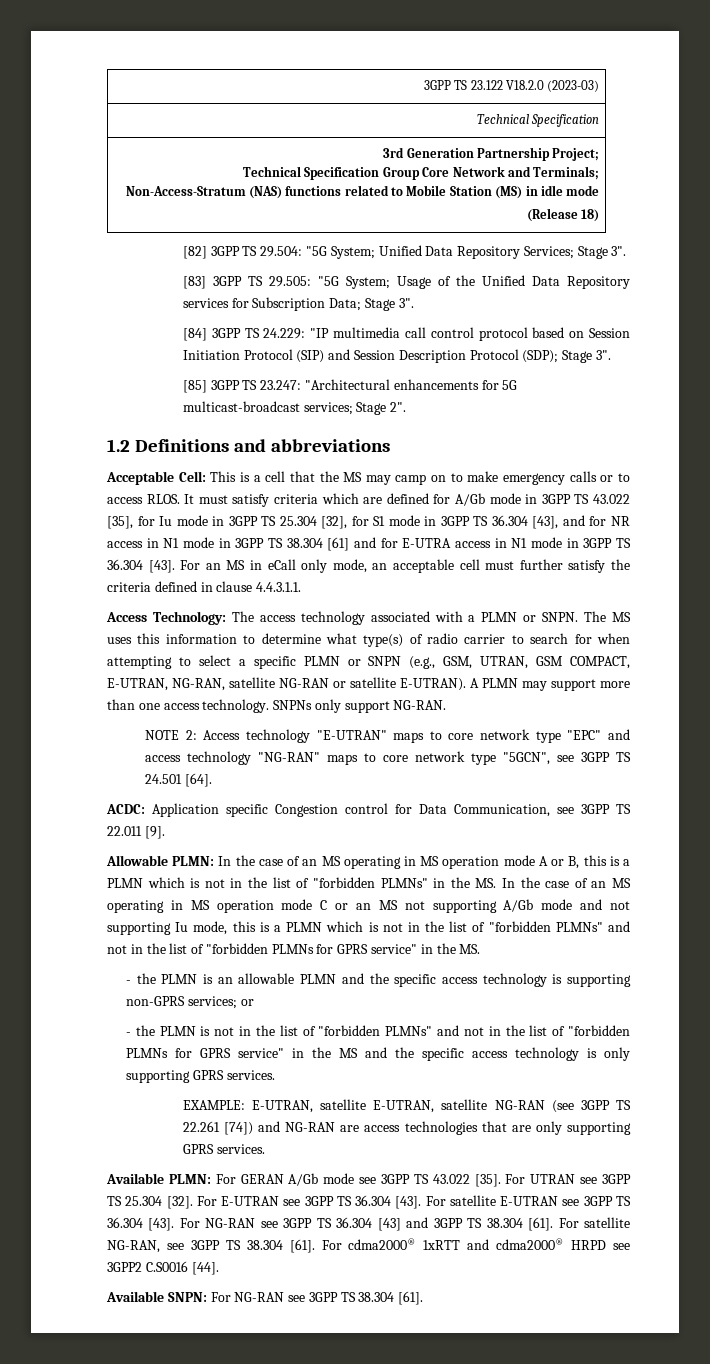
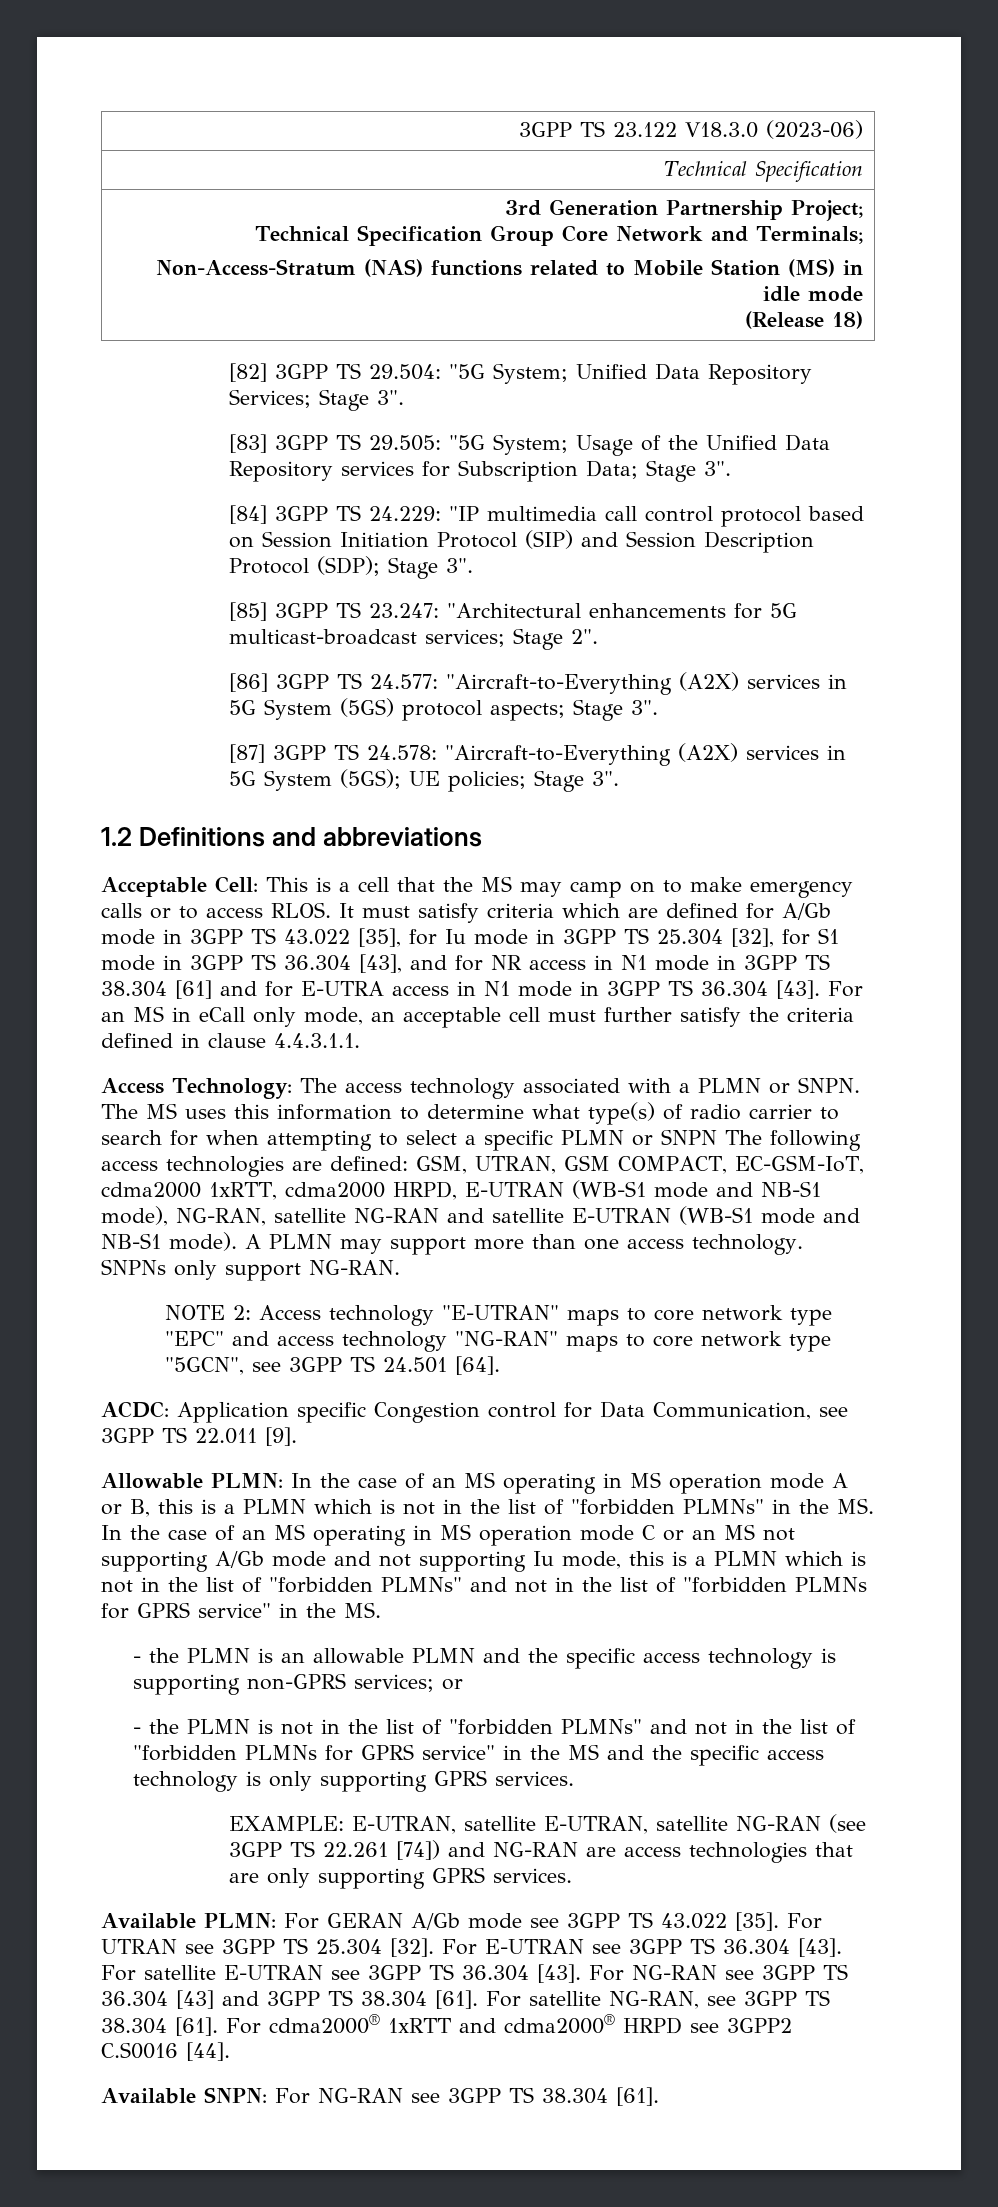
- 3GPP TS 23.122 V18.2.0 (2023-03)
+ 3GPP TS 23.122 V18.3.0 (2023-06)
+ [86] 3GPP TS 24.577: "Aircraft-to-Everything (A2X) services in 5G System (5GS) protocol aspects; Stage 3".
+ [87] 3GPP TS 24.578: "Aircraft-to-Everything (A2X) services in 5G System (5GS); UE policies; Stage 3".
- The MS uses this information to determine what type(s) of radio carrier to search for when attempting to select a specific PLMN or SNPN (e.g., GSM, UTRAN, GSM COMPACT, E-UTRAN, NG-RAN, satellite NG-RAN or satellite E-UTRAN).
+ The MS uses this information to determine what type(s) of radio carrier to search for when attempting to select a specific PLMN or SNPN The following access technologies are defined: GSM, UTRAN, GSM COMPACT, EC-GSM-IoT, cdma2000 1xRTT, cdma2000 HRPD, E-UTRAN (WB-S1 mode and NB-S1 mode), NG-RAN, satellite NG-RAN and satellite E-UTRAN (WB-S1 mode and NB-S1 mode).

